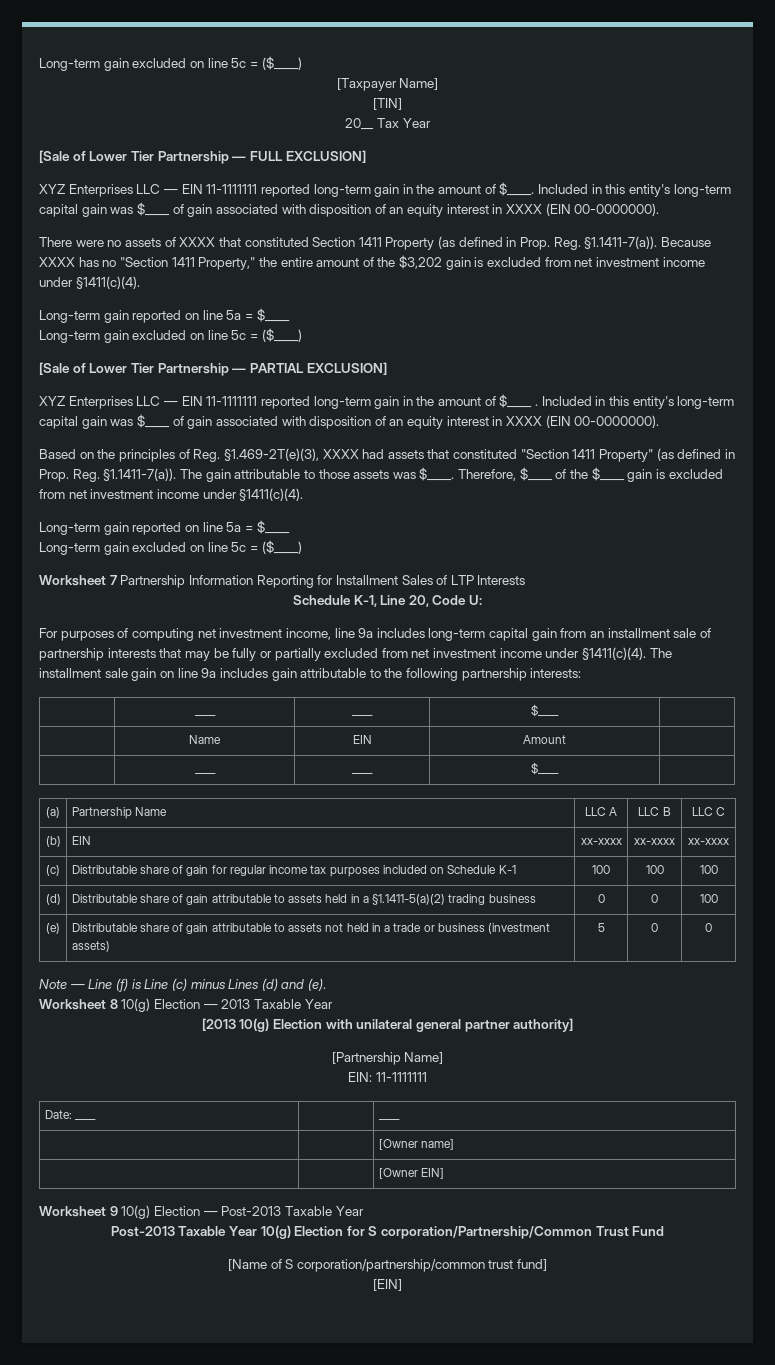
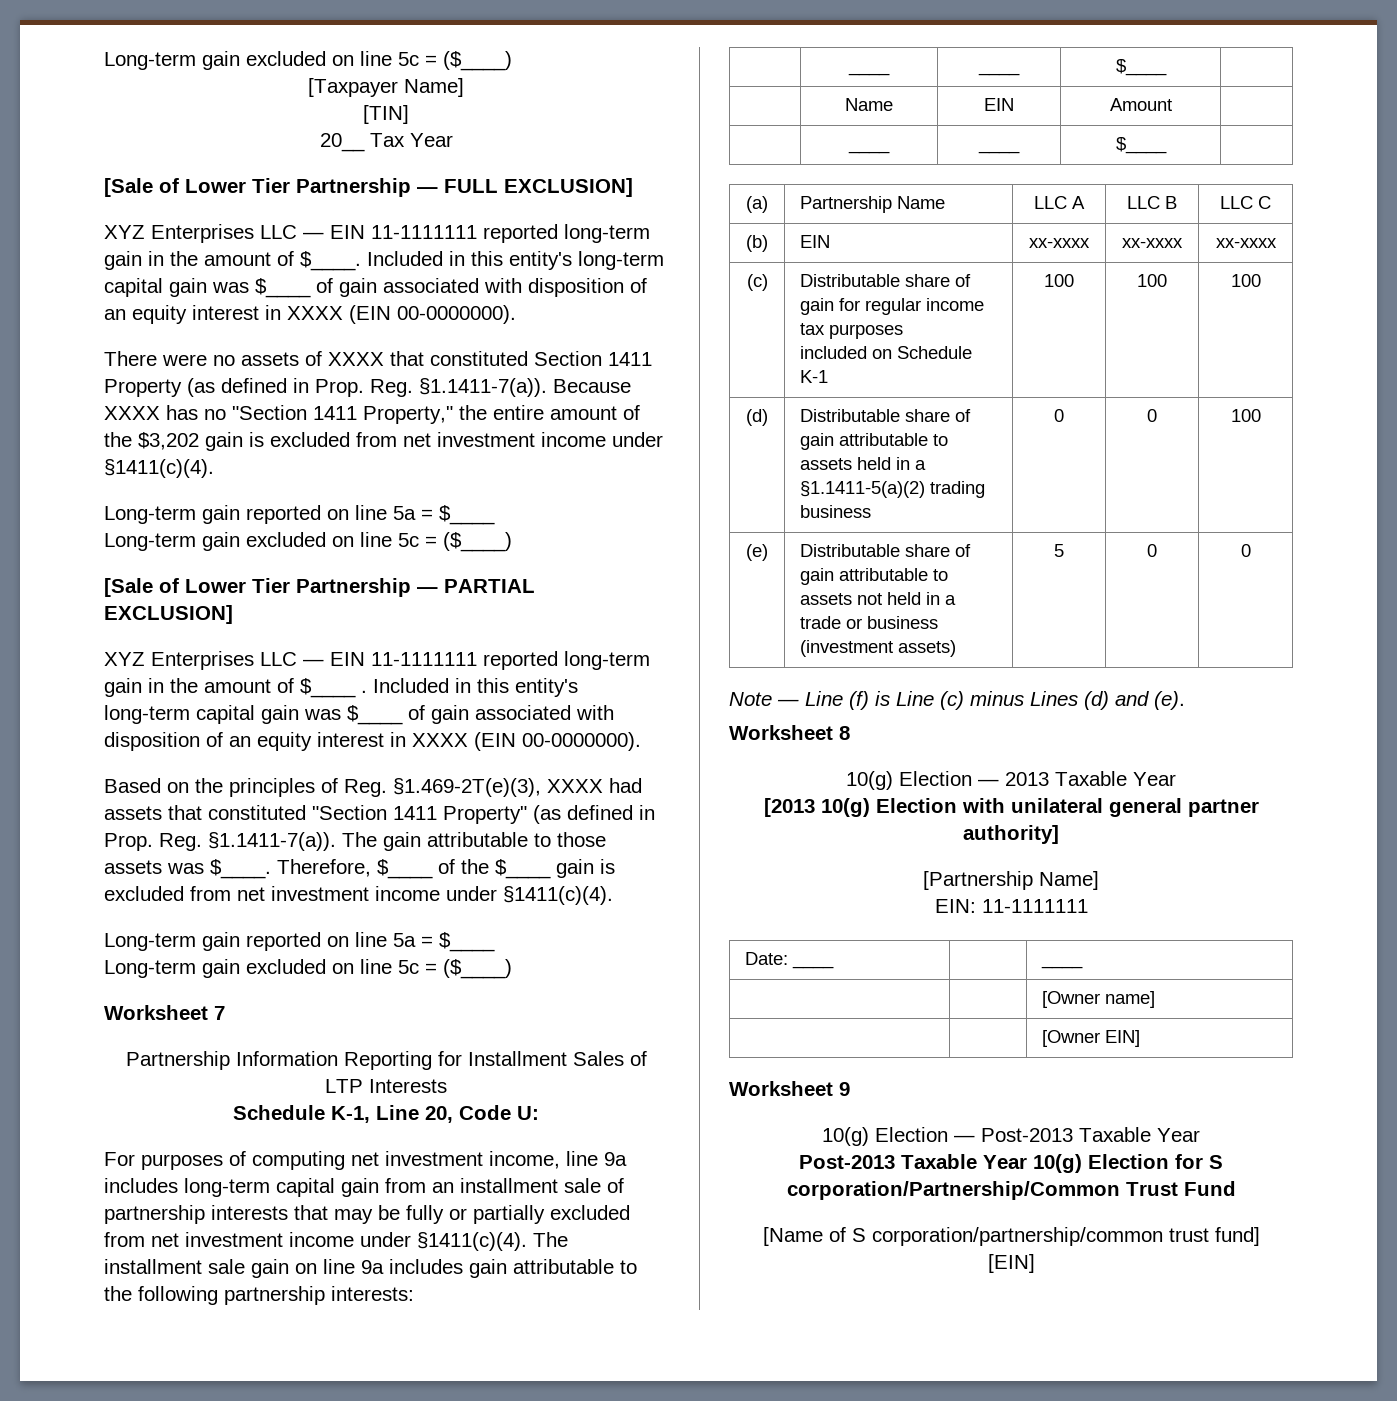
- Worksheet 7 Partnership Information Reporting for Installment Sales of LTP Interests
+ Worksheet 7
+ Partnership Information Reporting for Installment Sales of LTP Interests
- (c) | Distributable share of gain for regular income tax purposes included on Schedule K-1 | 100 | 100 | 100
+ (c) | Distributable share of gain for regular income tax purposes
+ included on Schedule K-1 | 100 | 100 | 100
- Worksheet 8 10(g) Election — 2013 Taxable Year
+ Worksheet 8
+ 10(g) Election — 2013 Taxable Year
- Worksheet 9 10(g) Election — Post-2013 Taxable Year
+ Worksheet 9
+ 10(g) Election — Post-2013 Taxable Year

